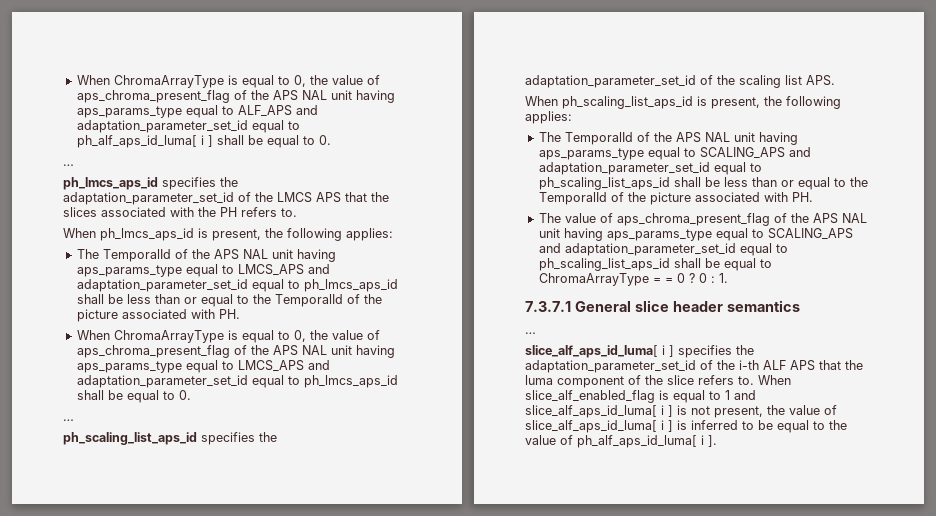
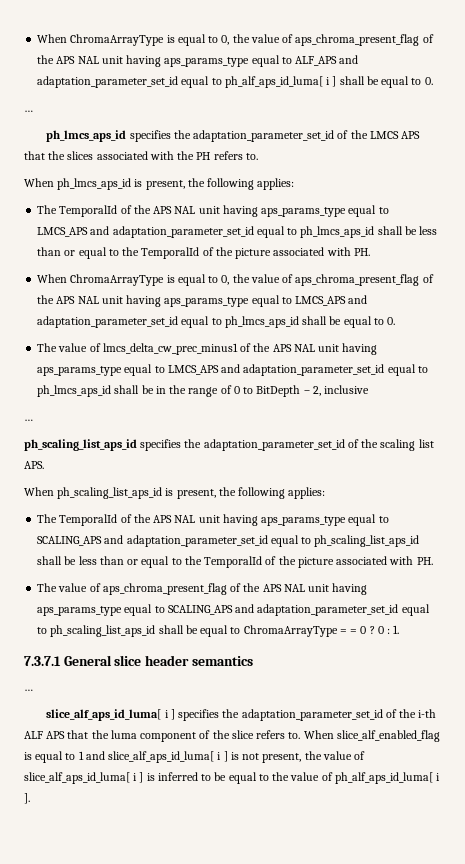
+ The value of lmcs_delta_cw_prec_minus1 of the APS NAL unit having aps_params_type equal to LMCS_APS and adaptation_parameter_set_id equal to ph_lmcs_aps_id shall be in the range of 0 to BitDepth – 2, inclusive

